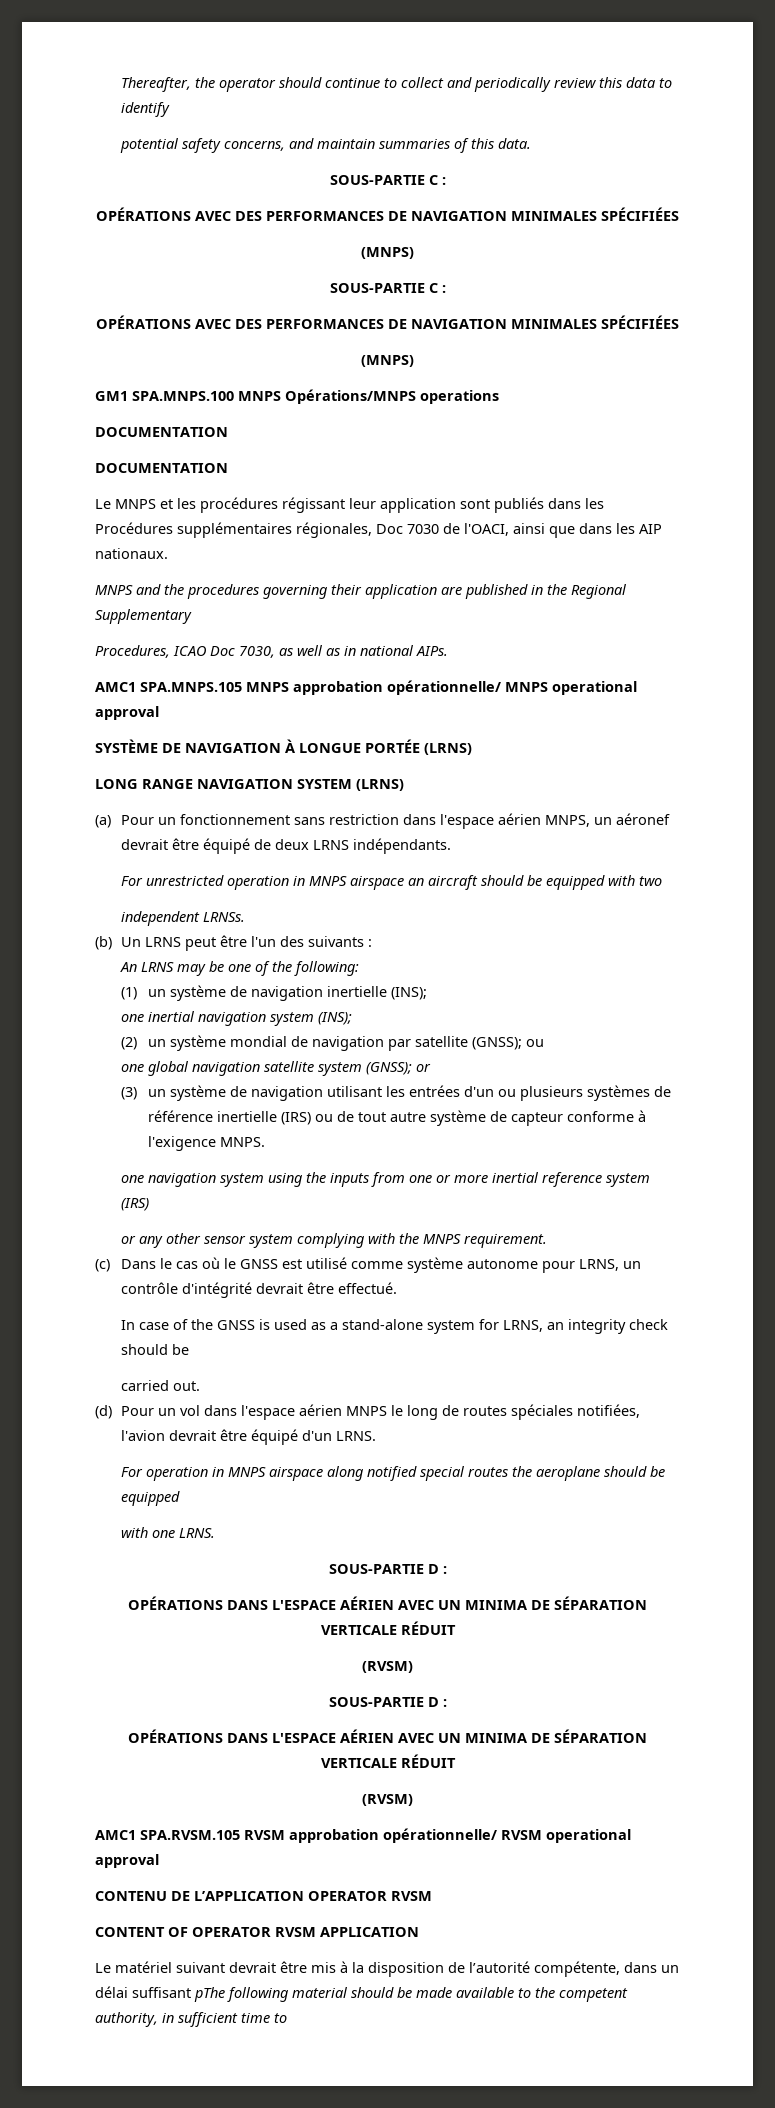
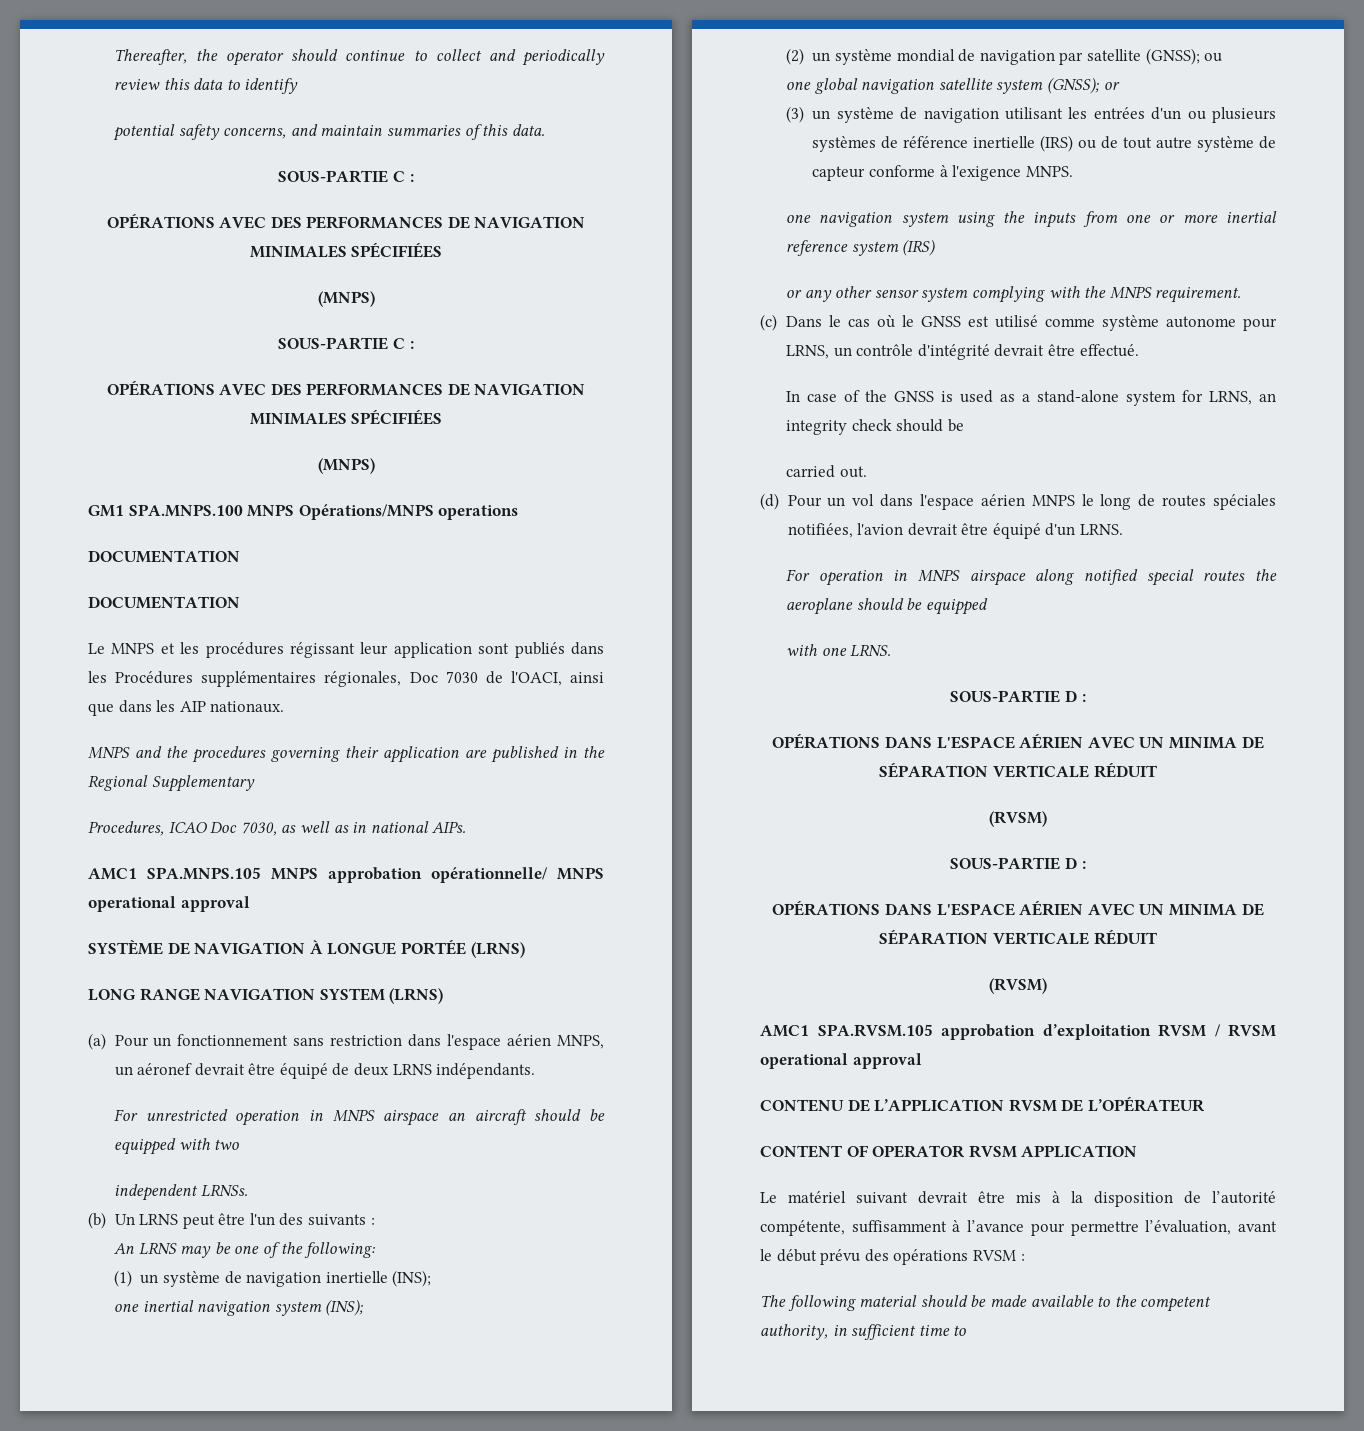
- AMC1 SPA.RVSM.105 RVSM approbation opérationnelle/ RVSM operational approval
+ AMC1 SPA.RVSM.105 approbation d’exploitation RVSM / RVSM operational approval
- CONTENU DE L’APPLICATION OPERATOR RVSM
+ CONTENU DE L’APPLICATION RVSM DE L’OPÉRATEUR
- Le matériel suivant devrait être mis à la disposition de l’autorité compétente, dans un délai suffisant pThe following material should be made available to the competent authority, in sufficient time to
+ Le matériel suivant devrait être mis à la disposition de l’autorité compétente, suffisamment à l’avance pour permettre l’évaluation, avant le début prévu des opérations RVSM :
+ The following material should be made available to the competent authority, in sufficient time to

